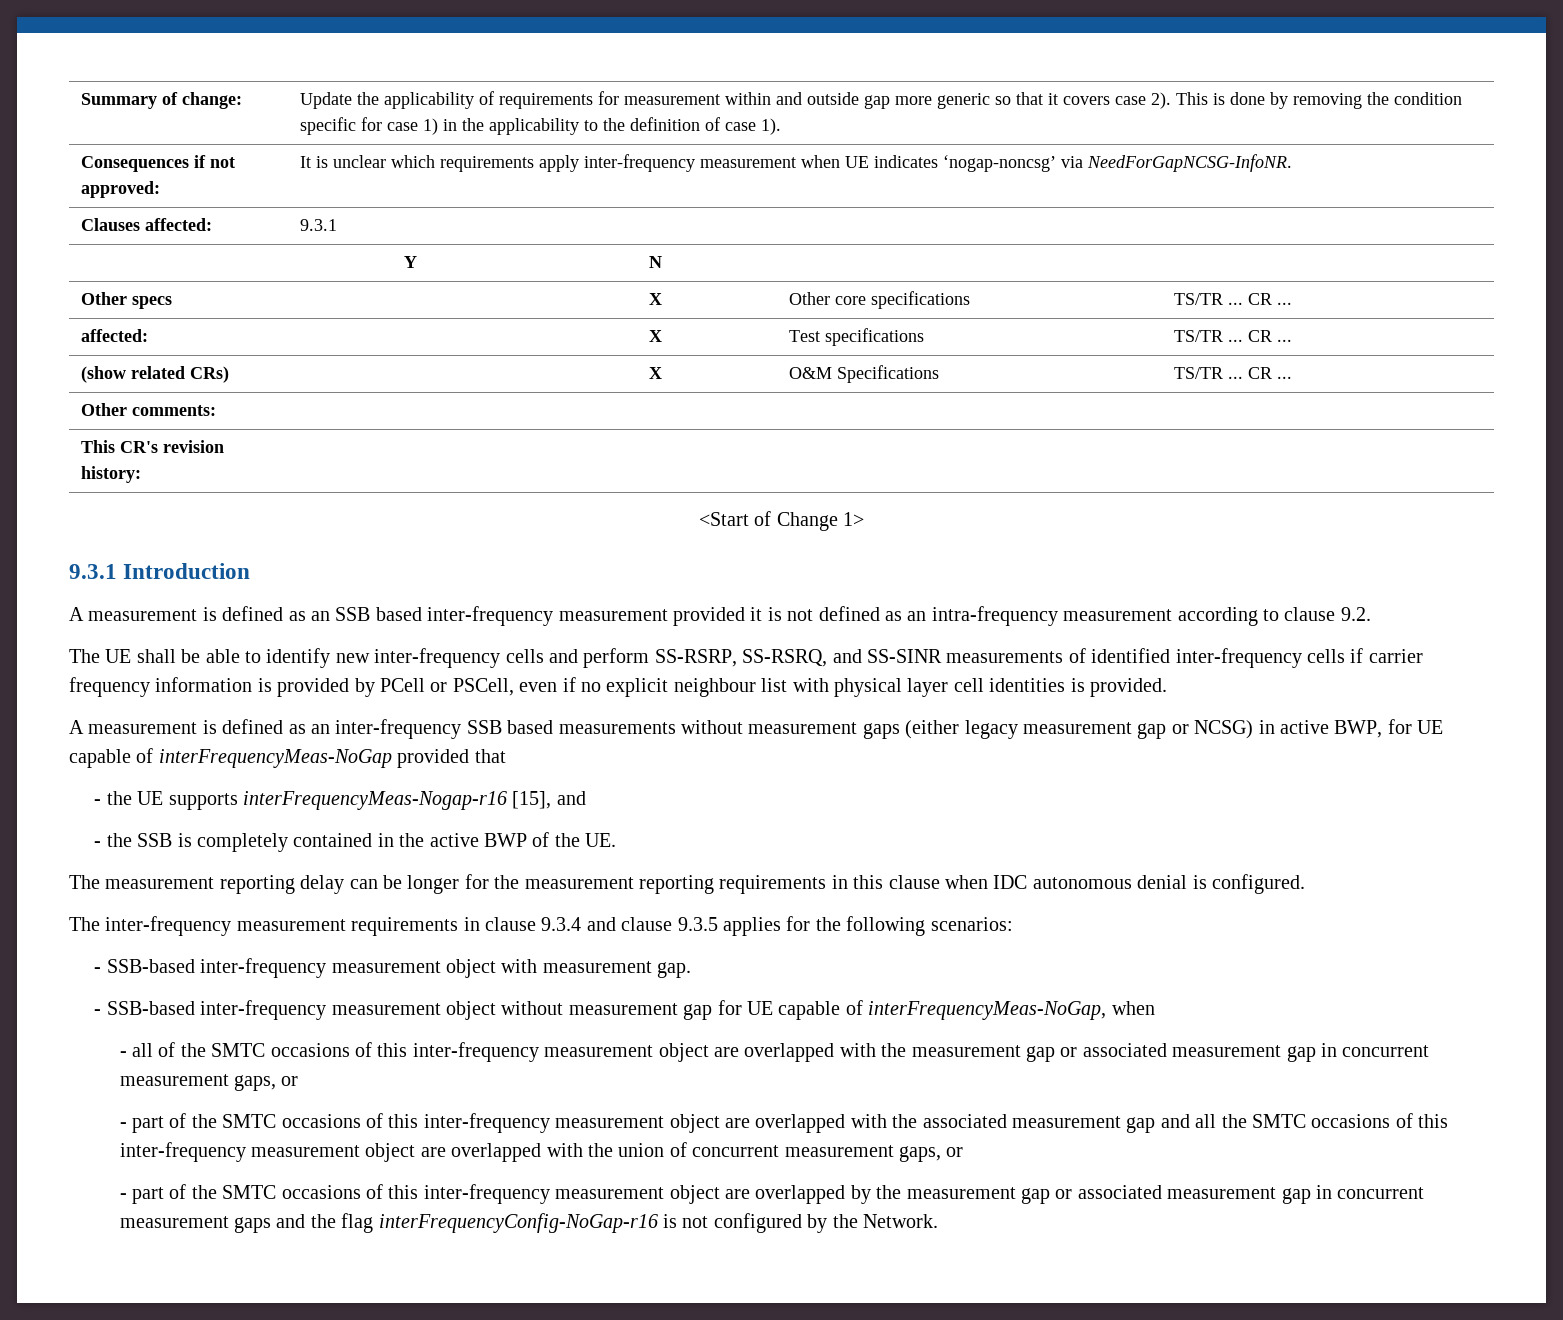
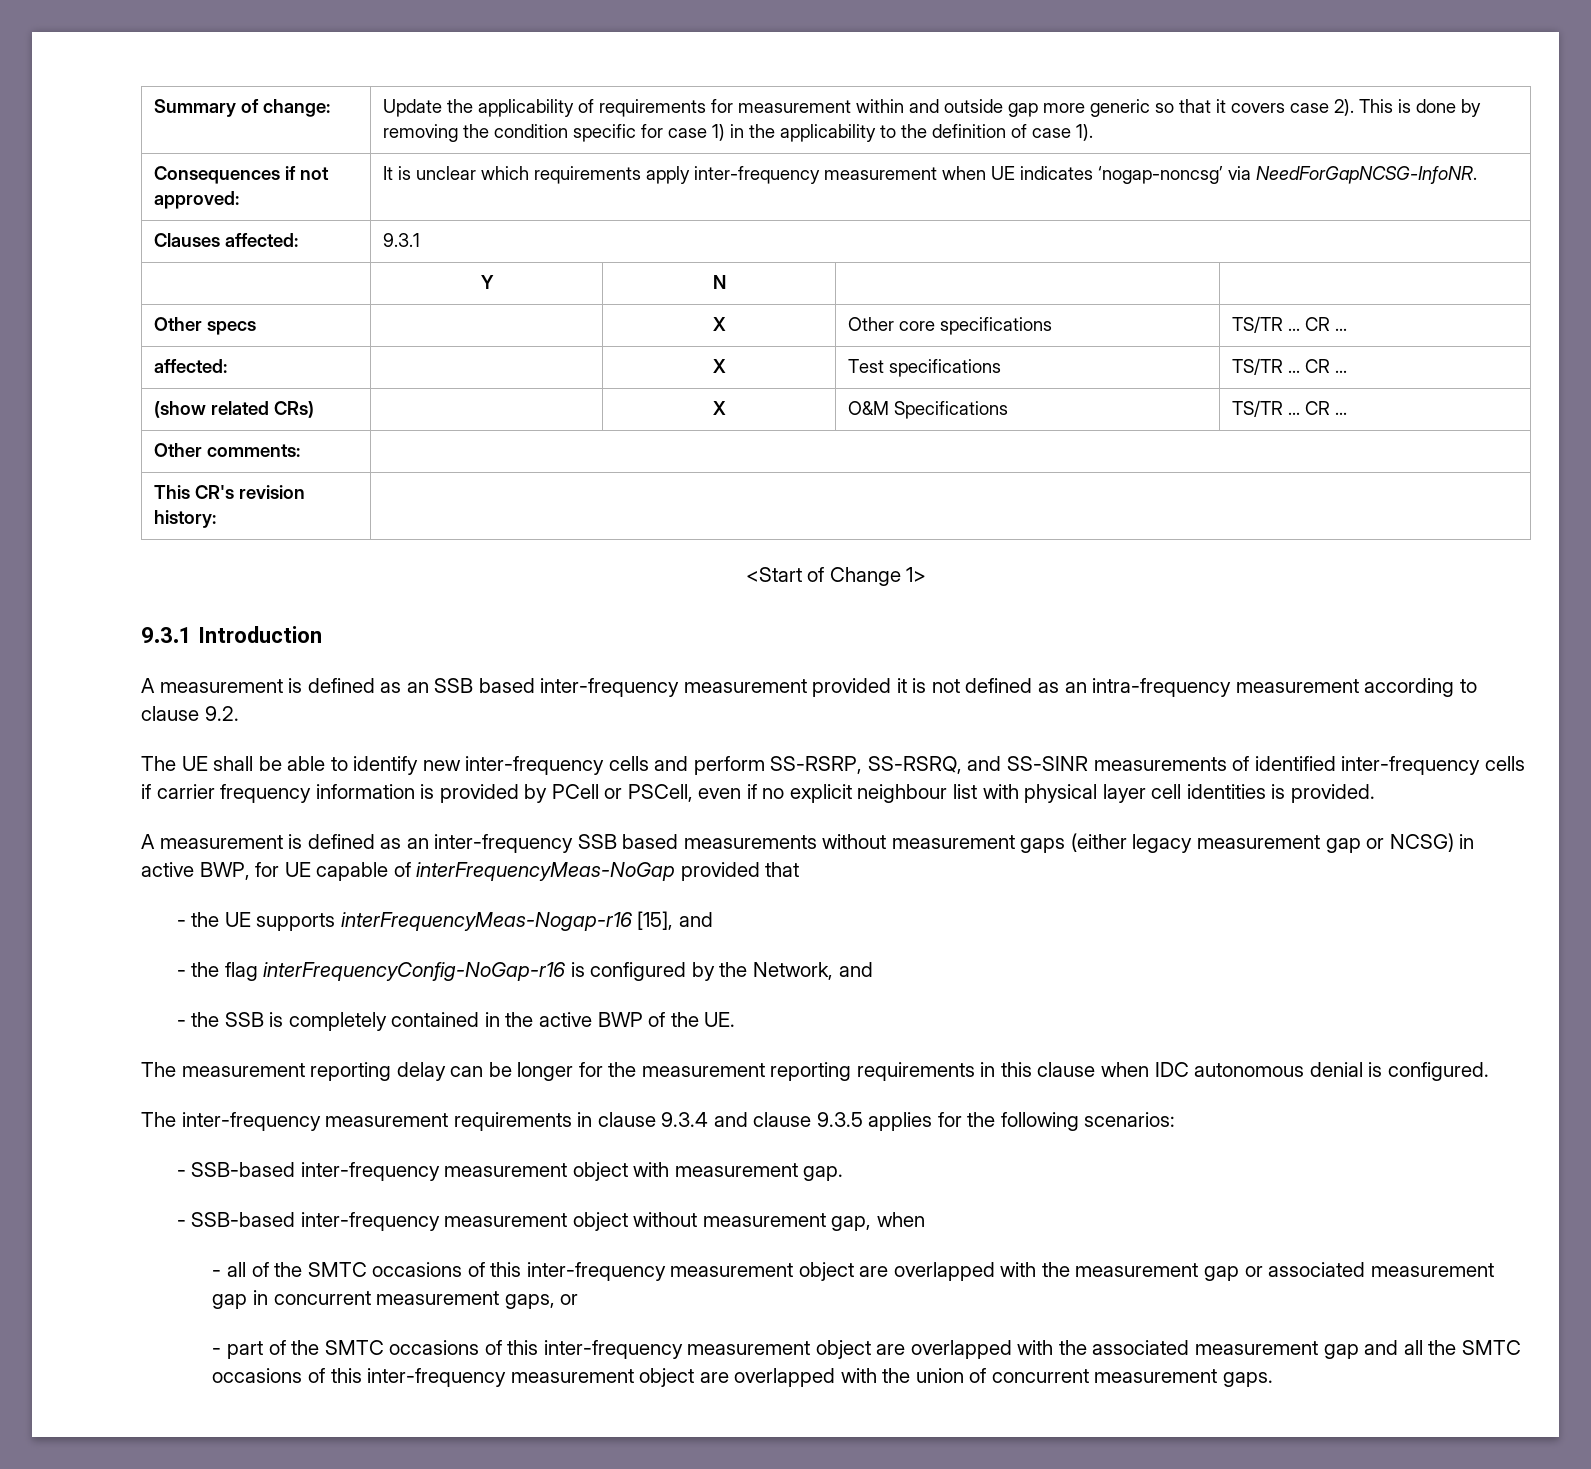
+ - the flag interFrequencyConfig-NoGap-r16 is configured by the Network, and
- - SSB-based inter-frequency measurement object without measurement gap for UE capable of interFrequencyMeas-NoGap, when
+ - SSB-based inter-frequency measurement object without measurement gap, when
- - part of the SMTC occasions of this inter-frequency measurement object are overlapped with the associated measurement gap and all the SMTC occasions of this inter-frequency measurement object are overlapped with the union of concurrent measurement gaps, or
- - part of the SMTC occasions of this inter-frequency measurement object are overlapped by the measurement gap or associated measurement gap in concurrent measurement gaps and the flag interFrequencyConfig-NoGap-r16 is not configured by the Network.
+ - part of the SMTC occasions of this inter-frequency measurement object are overlapped with the associated measurement gap and all the SMTC occasions of this inter-frequency measurement object are overlapped with the union of concurrent measurement gaps.

